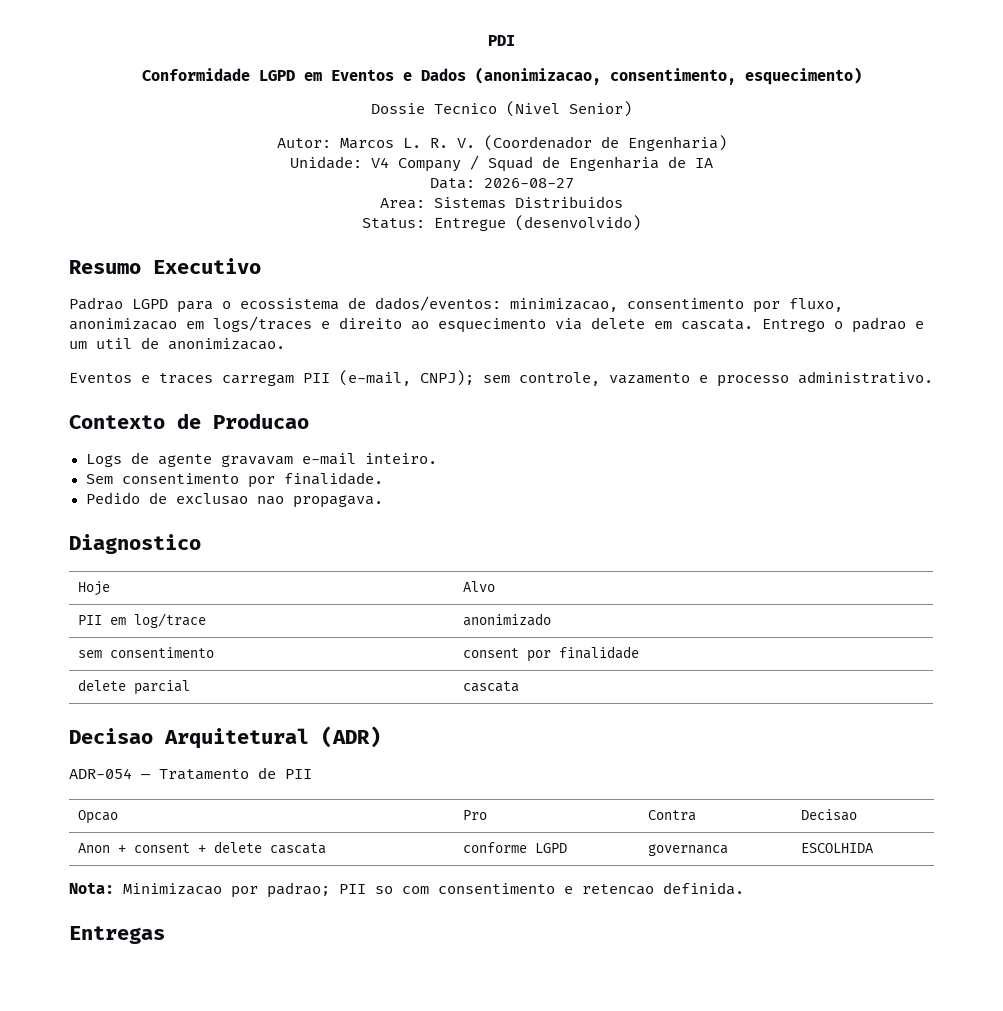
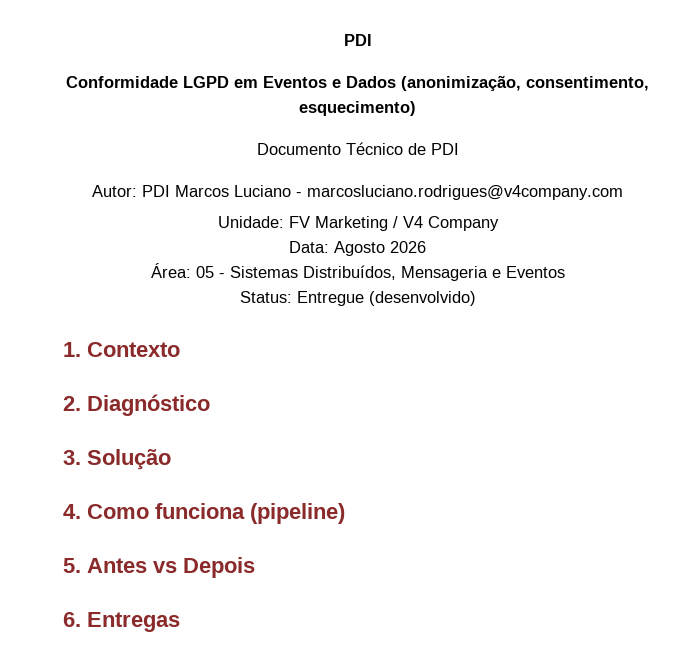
- Conformidade LGPD em Eventos e Dados (anonimizacao, consentimento, esquecimento)
+ Conformidade LGPD em Eventos e Dados (anonimização, consentimento, esquecimento)
- Dossie Tecnico (Nivel Senior)
- Autor: Marcos L. R. V. (Coordenador de Engenharia)
- Unidade: V4 Company / Squad de Engenharia de IA
- Data: 2026-08-27
- Area: Sistemas Distribuidos
+ Documento Técnico de PDI
+ Autor: PDI Marcos Luciano - marcosluciano.rodrigues@v4company.com
+ Unidade: FV Marketing / V4 Company
+ Data: Agosto 2026
+ Área: 05 - Sistemas Distribuídos, Mensageria e Eventos
  Status: Entregue (desenvolvido)
- Resumo Executivo
- Padrao LGPD para o ecossistema de dados/eventos: minimizacao, consentimento por fluxo, anonimizacao em logs/traces e direito ao esquecimento via delete em cascata. Entrego o padrao e um util de anonimizacao.
- Eventos e traces carregam PII (e-mail, CNPJ); sem controle, vazamento e processo administrativo.
- Contexto de Producao
- Logs de agente gravavam e-mail inteiro.
- Sem consentimento por finalidade.
- Pedido de exclusao nao propagava.
- Diagnostico
- Hoje | Alvo
- PII em log/trace | anonimizado
- sem consentimento | consent por finalidade
- delete parcial | cascata
- Decisao Arquitetural (ADR)
- ADR-054 — Tratamento de PII
- Opcao | Pro | Contra | Decisao
- Anon + consent + delete cascata | conforme LGPD | governanca | ESCOLHIDA
- Nota: Minimizacao por padrao; PII so com consentimento e retencao definida.
- Entregas
+ 1. Contexto
+ 2. Diagnóstico
+ 3. Solução
+ 4. Como funciona (pipeline)
+ 5. Antes vs Depois
+ 6. Entregas

